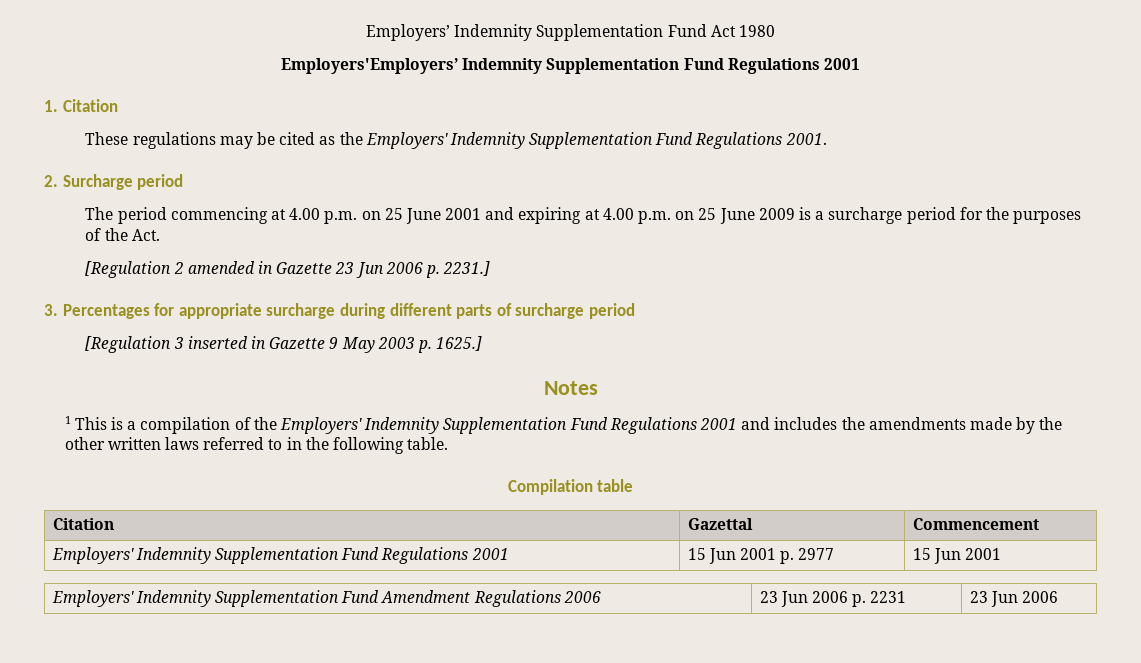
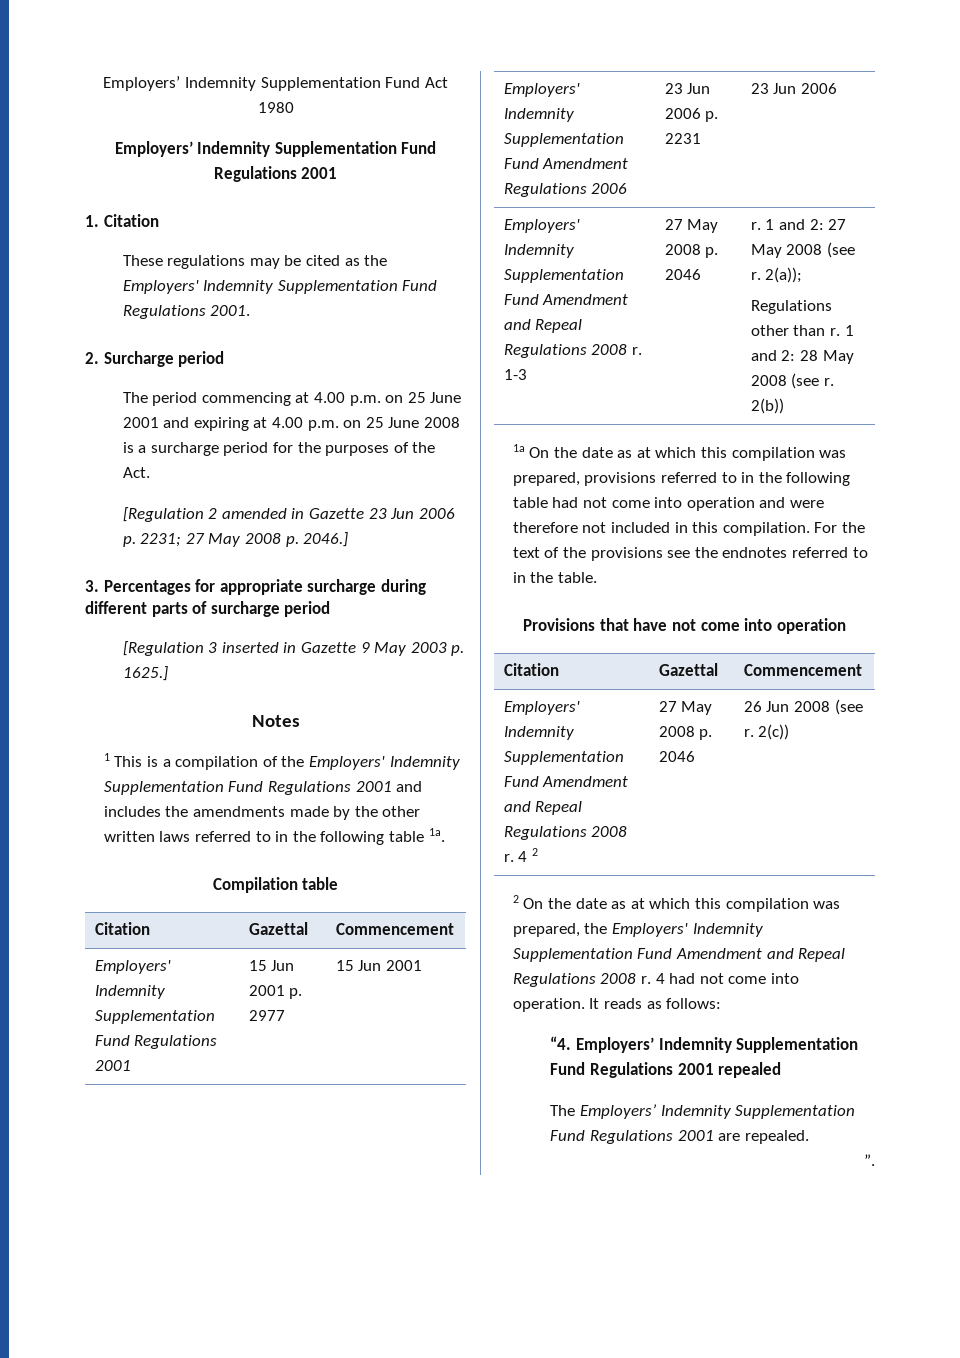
  Employers’ Indemnity Supplementation Fund Act 1980
- Employers'Employers’ Indemnity Supplementation Fund Regulations 2001
+ Employers’ Indemnity Supplementation Fund Regulations 2001
- The period commencing at 4.00 p.m. on 25 June 2001 and expiring at 4.00 p.m. on 25 June 2009 is a surcharge period for the purposes of the Act.
+ The period commencing at 4.00 p.m. on 25 June 2001 and expiring at 4.00 p.m. on 25 June 2008 is a surcharge period for the purposes of the Act.
- [Regulation 2 amended in Gazette 23 Jun 2006 p. 2231.]
+ [Regulation 2 amended in Gazette 23 Jun 2006 p. 2231; 27 May 2008 p. 2046.]
- 1 This is a compilation of the Employers' Indemnity Supplementation Fund Regulations 2001 and includes the amendments made by the other written laws referred to in the following table.
+ 1 This is a compilation of the Employers' Indemnity Supplementation Fund Regulations 2001 and includes the amendments made by the other written laws referred to in the following table 1a.
+ Employers' Indemnity Supplementation Fund Amendment and Repeal Regulations 2008 r. 1-3 | 27 May 2008 p. 2046 | r. 1 and 2: 27 May 2008 (see r. 2(a));
+ Regulations other than r. 1 and 2: 28 May 2008 (see r. 2(b))
+ 1a On the date as at which this compilation was prepared, provisions referred to in the following table had not come into operation and were therefore not included in this compilation. For the text of the provisions see the endnotes referred to in the table.
+ Provisions that have not come into operation
+ Citation | Gazettal | Commencement
+ Employers' Indemnity Supplementation Fund Amendment and Repeal Regulations 2008 r. 4 2 | 27 May 2008 p. 2046 | 26 Jun 2008 (see r. 2(c))
+ 2 On the date as at which this compilation was prepared, the Employers' Indemnity Supplementation Fund Amendment and Repeal Regulations 2008 r. 4 had not come into operation. It reads as follows:
+ “4. Employers’ Indemnity Supplementation Fund Regulations 2001 repealed
+ The Employers’ Indemnity Supplementation Fund Regulations 2001 are repealed.
+ ”.

